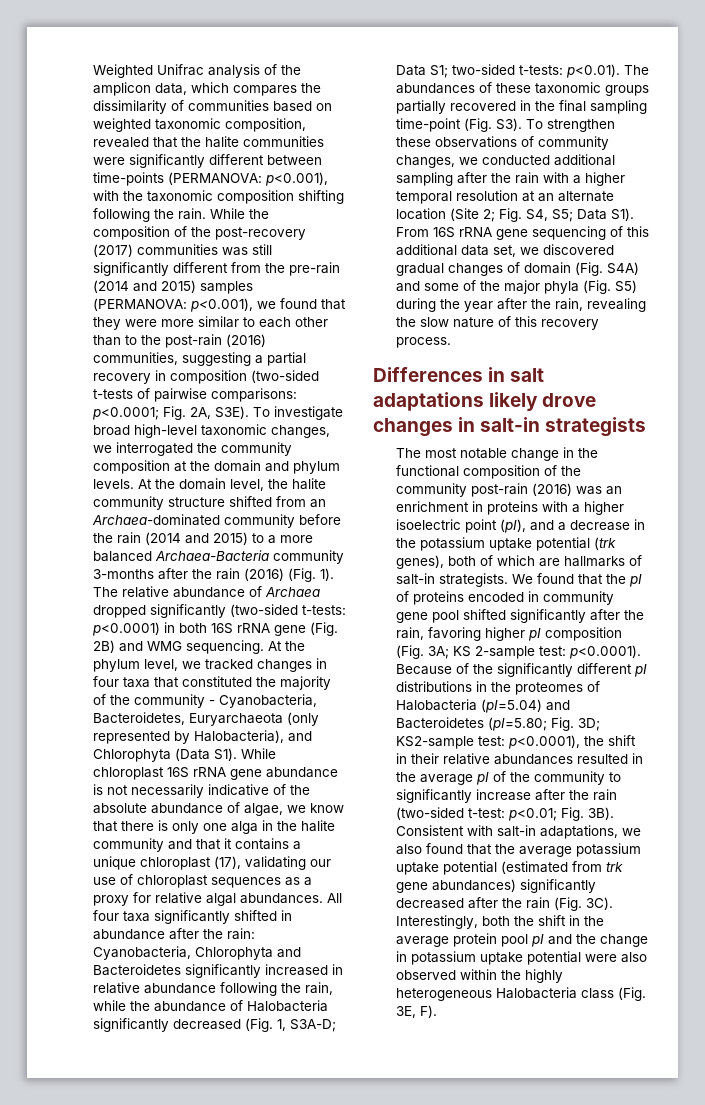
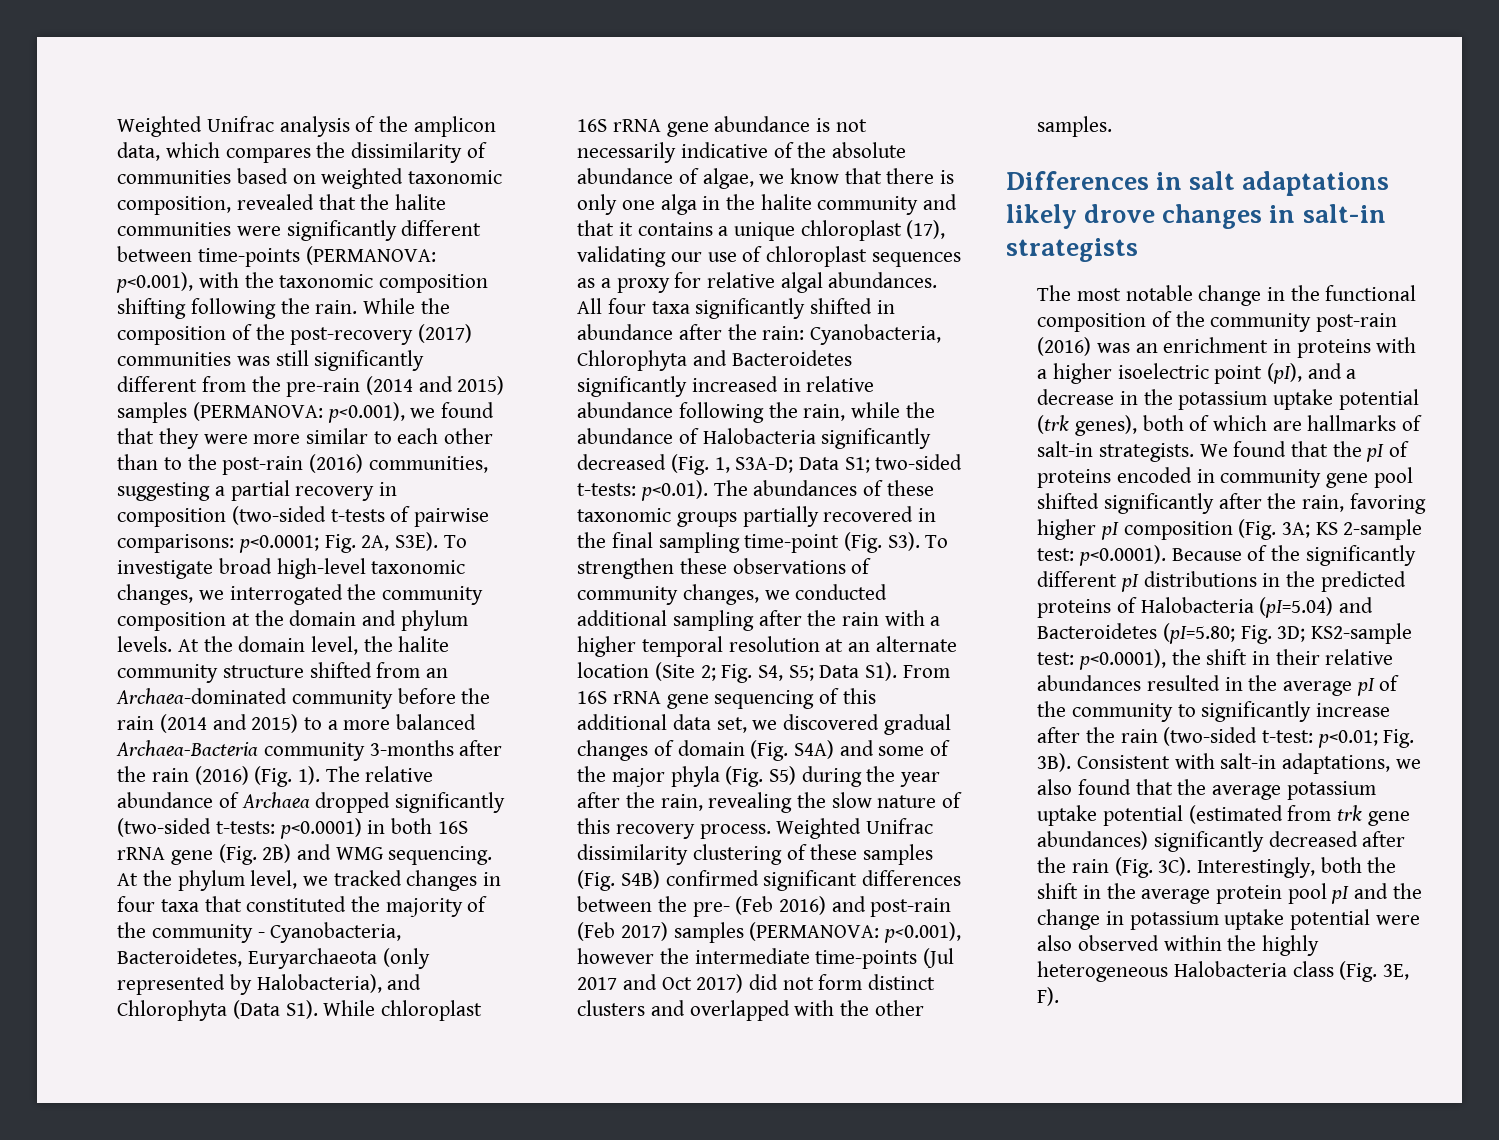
+ Weighted Unifrac dissimilarity clustering of these samples (Fig. S4B) confirmed significant differences between the pre- (Feb 2016) and post-rain (Feb 2017) samples (PERMANOVA: p<0.001), however the intermediate time-points (Jul 2017 and Oct 2017) did not form distinct clusters and overlapped with the other samples.
- p<0.0001). Because of the significantly different pI distributions in the proteomes of Halobacteria (pI=5.04) and Bacteroidetes (pI=5.80;
+ p<0.0001). Because of the significantly different pI distributions in the predicted proteins of Halobacteria (pI=5.04) and Bacteroidetes (pI=5.80;

